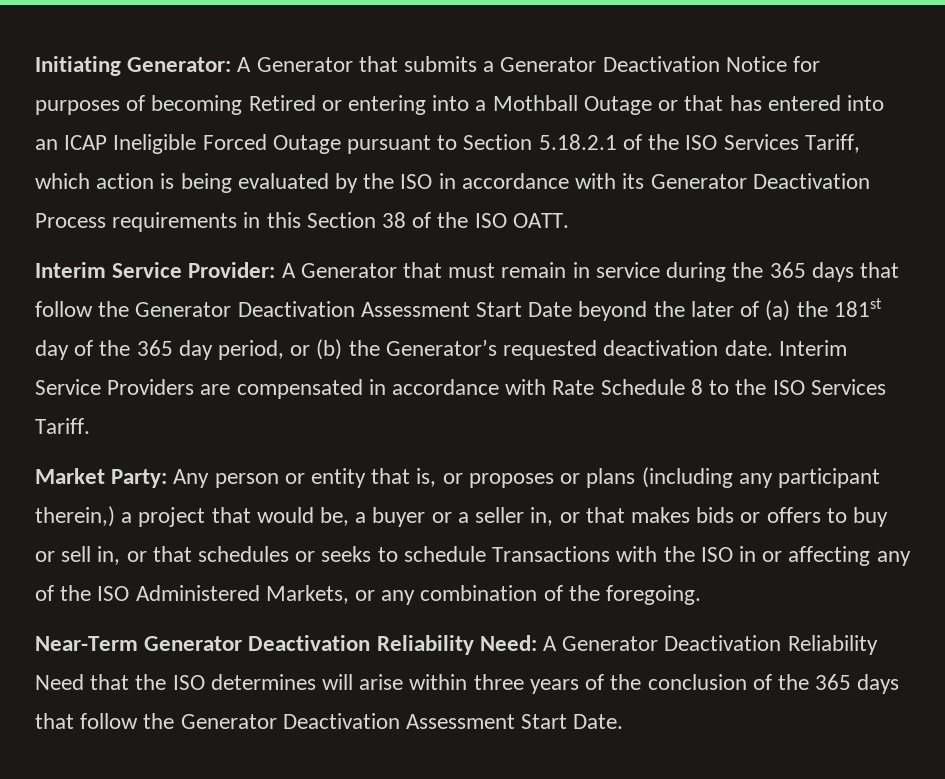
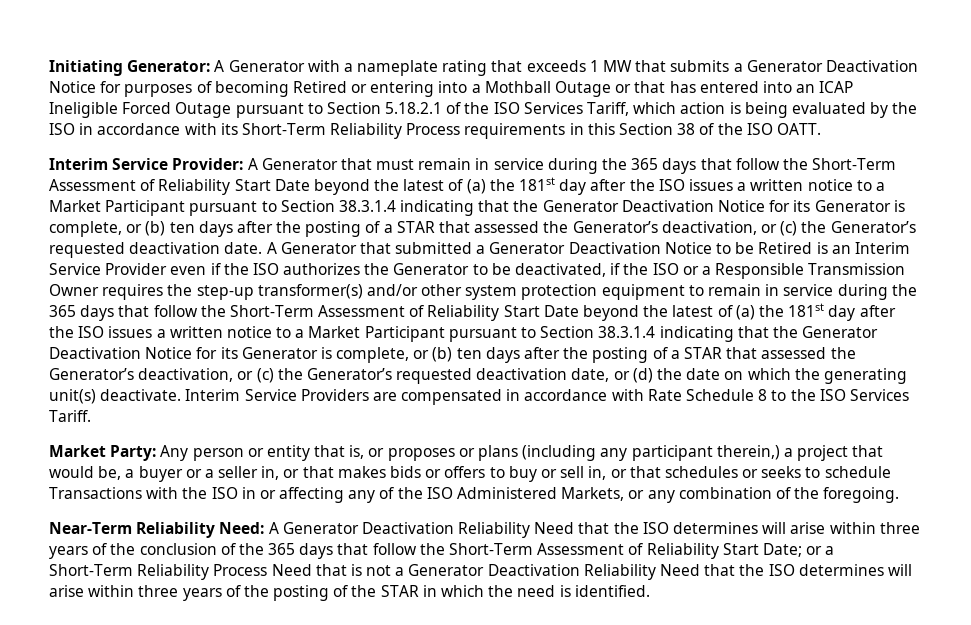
- A Generator that submits a Generator Deactivation Notice for purposes of becoming Retired or entering into a Mothball Outage or that has entered into an ICAP Ineligible Forced Outage pursuant to Section 5.18.2.1 of the ISO Services Tariff, which action is being evaluated by the ISO in accordance with its Generator Deactivation Process requirements in this Section 38 of the ISO OATT.
+ A Generator with a nameplate rating that exceeds 1 MW that submits a Generator Deactivation Notice for purposes of becoming Retired or entering into a Mothball Outage or that has entered into an ICAP Ineligible Forced Outage pursuant to Section 5.18.2.1 of the ISO Services Tariff, which action is being evaluated by the ISO in accordance with its Short-Term Reliability Process requirements in this Section 38 of the ISO OATT.
- Interim Service Provider: A Generator that must remain in service during the 365 days that follow the Generator Deactivation Assessment Start Date beyond the later of (a) the 181st day of the 365 day period, or (b) the Generator’s requested deactivation date.
+ Interim Service Provider: A Generator that must remain in service during the 365 days that follow the Short-Term Assessment of Reliability Start Date beyond the latest of (a) the 181st day after the ISO issues a written notice to a Market Participant pursuant to Section 38.3.1.4 indicating that the Generator Deactivation Notice for its Generator is complete, or (b) ten days after the posting of a STAR that assessed the Generator’s deactivation, or (c) the Generator’s requested deactivation date.
+ A Generator that submitted a Generator Deactivation Notice to be Retired is an Interim Service Provider even if the ISO authorizes the Generator to be deactivated, if the ISO or a Responsible Transmission Owner requires the step-up transformer(s) and/or other system protection equipment to remain in service during the 365 days that follow the Short-Term Assessment of Reliability Start Date beyond the latest of (a) the 181st day after the ISO issues a written notice to a Market Participant pursuant to Section 38.3.1.4 indicating that the Generator Deactivation Notice for its Generator is complete, or (b) ten days after the posting of a STAR that assessed the Generator’s deactivation, or (c) the Generator’s requested deactivation date, or (d) the date on which the generating unit(s) deactivate.
- Near-Term Generator Deactivation Reliability Need: A Generator Deactivation Reliability Need that the ISO determines will arise within three years of the conclusion of the 365 days that follow the Generator Deactivation Assessment Start Date.
+ Near-Term Reliability Need: A Generator Deactivation Reliability Need that the ISO determines will arise within three years of the conclusion of the 365 days that follow the Short-Term Assessment of Reliability Start Date; or a Short-Term Reliability Process Need that is not a Generator Deactivation Reliability Need that the ISO determines will arise within three years of the posting of the STAR in which the need is identified.

